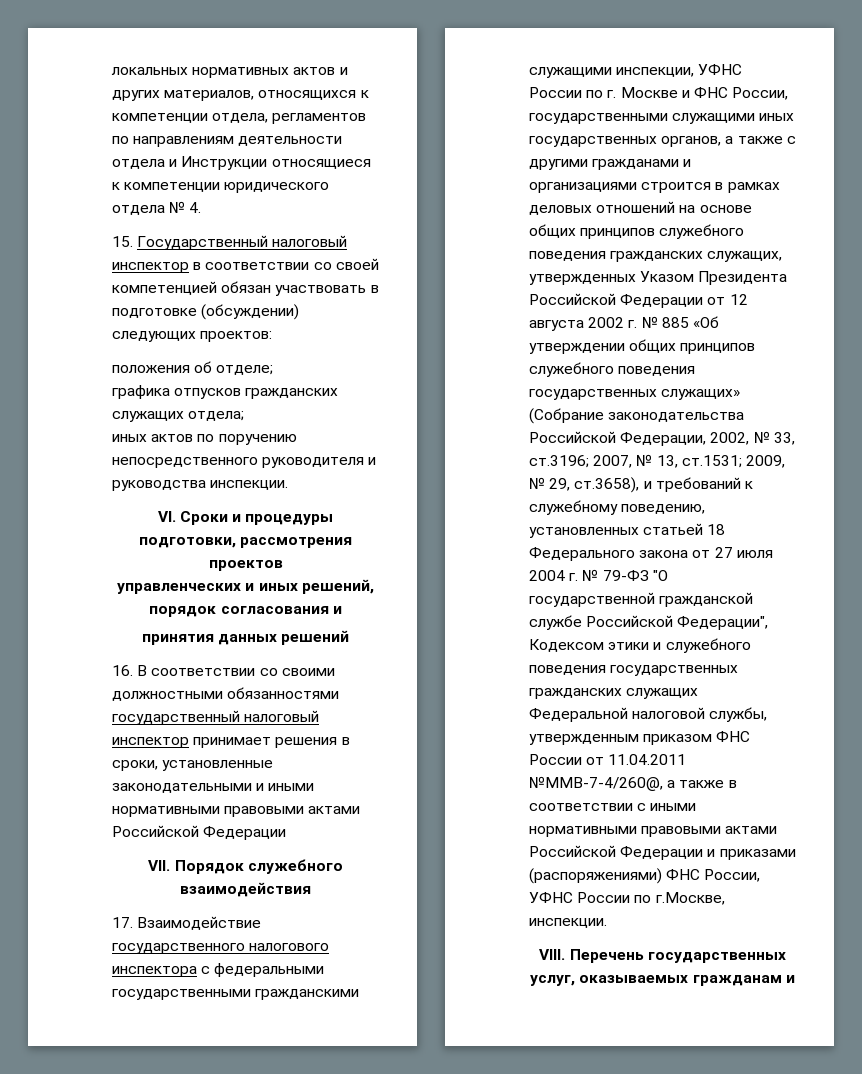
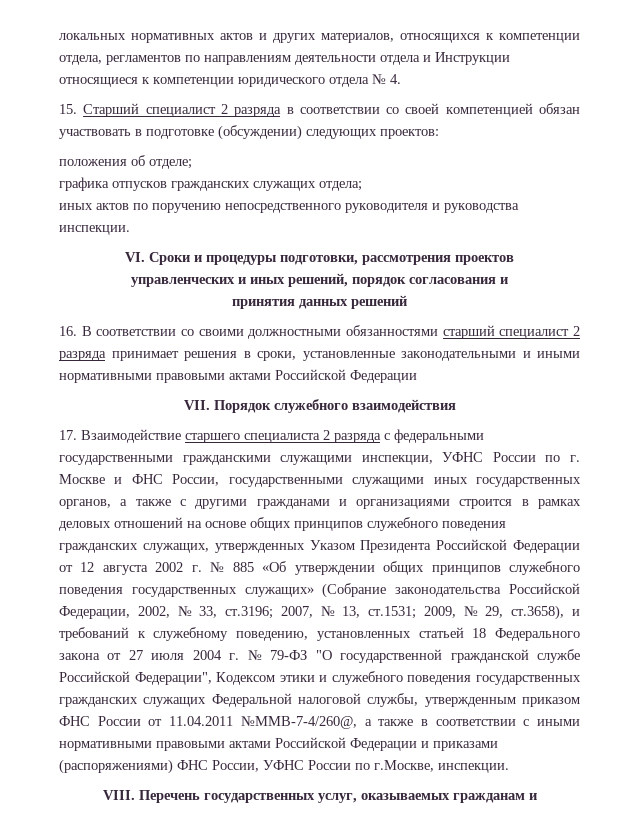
- 15. Государственный налоговый инспектор в соответствии со своей компетенцией обязан участвовать в подготовке (обсуждении) следующих проектов:
+ 15. Старший специалист 2 разряда в соответствии со своей компетенцией обязан участвовать в подготовке (обсуждении) следующих проектов:
- 16. В соответствии со своими должностными обязанностями государственный налоговый инспектор принимает решения в сроки, установленные законодательными и иными нормативными правовыми актами Российской Федерации
+ 16. В соответствии со своими должностными обязанностями старший специалист 2 разряда принимает решения в сроки, установленные законодательными и иными нормативными правовыми актами Российской Федерации
- 17. Взаимодействие государственного налогового инспектора с федеральными государственными гражданскими служащими инспекции, УФНС России по г. Москве и ФНС России, государственными служащими иных государственных органов, а также с другими гражданами и организациями строится в рамках деловых отношений на основе общих принципов служебного поведения гражданских служащих, утвержденных Указом Президента Российской Федерации от 12 августа 2002 г. № 885 «Об утверждении общих принципов служебного поведения государственных служащих» (Собрание законодательства Российской Федерации, 2002, № 33, ст.3196;
+ 17. Взаимодействие старшего специалиста 2 разряда с федеральными государственными гражданскими служащими инспекции, УФНС России по г. Москве и ФНС России, государственными служащими иных государственных органов, а также с другими гражданами и организациями строится в рамках деловых отношений на основе общих принципов служебного поведения гражданских служащих, утвержденных Указом Президента Российской Федерации от 12 августа 2002 г. № 885 «Об утверждении общих принципов служебного поведения государственных служащих» (Собрание законодательства Российской Федерации, 2002, № 33, ст.3196;

